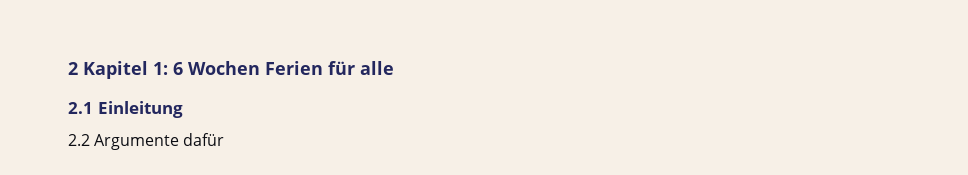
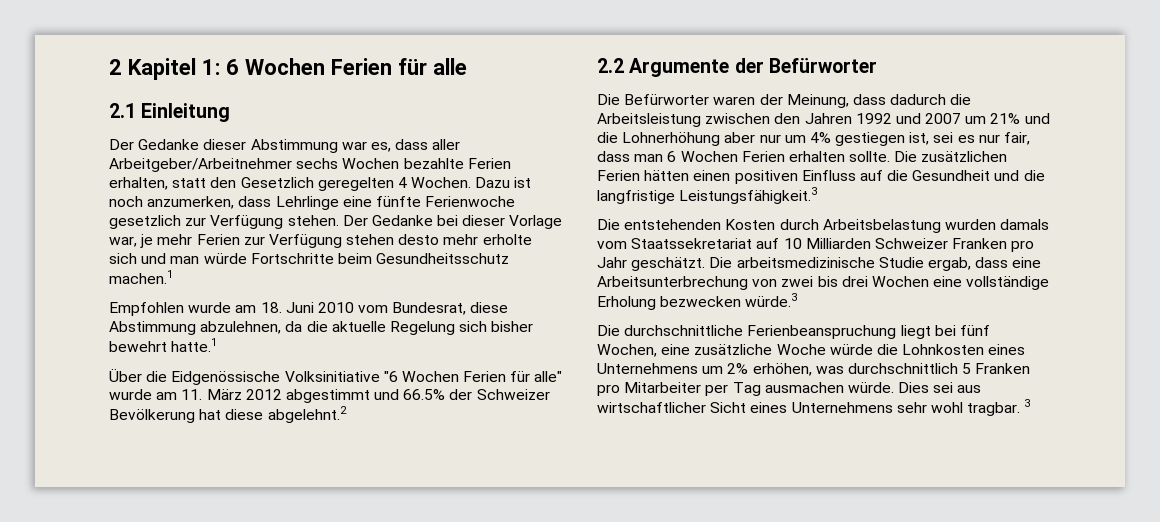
- 2.2 Argumente dafür
+ Der Gedanke dieser Abstimmung war es, dass aller Arbeitgeber/Arbeitnehmer sechs Wochen bezahlte Ferien erhalten, statt den Gesetzlich geregelten 4 Wochen. Dazu ist noch anzumerken, dass Lehrlinge eine fünfte Ferienwoche gesetzlich zur Verfügung stehen. Der Gedanke bei dieser Vorlage war, je mehr Ferien zur Verfügung stehen desto mehr erholte sich und man würde Fortschritte beim Gesundheitsschutz machen.1
+ Empfohlen wurde am 18. Juni 2010 vom Bundesrat, diese Abstimmung abzulehnen, da die aktuelle Regelung sich bisher bewehrt hatte.1
+ Über die Eidgenössische Volksinitiative "6 Wochen Ferien für alle" wurde am 11. März 2012 abgestimmt und 66.5% der Schweizer Bevölkerung hat diese abgelehnt.2
+ 2.2 Argumente der Befürworter
+ Die Befürworter waren der Meinung, dass dadurch die Arbeitsleistung zwischen den Jahren 1992 und 2007 um 21% und die Lohnerhöhung aber nur um 4% gestiegen ist, sei es nur fair, dass man 6 Wochen Ferien erhalten sollte. Die zusätzlichen Ferien hätten einen positiven Einfluss auf die Gesundheit und die langfristige Leistungsfähigkeit.3
+ Die entstehenden Kosten durch Arbeitsbelastung wurden damals vom Staatssekretariat auf 10 Milliarden Schweizer Franken pro Jahr geschätzt. Die arbeitsmedizinische Studie ergab, dass eine Arbeitsunterbrechung von zwei bis drei Wochen eine vollständige Erholung bezwecken würde.3
+ Die durchschnittliche Ferienbeanspruchung liegt bei fünf Wochen, eine zusätzliche Woche würde die Lohnkosten eines Unternehmens um 2% erhöhen, was durchschnittlich 5 Franken pro Mitarbeiter per Tag ausmachen würde. Dies sei aus wirtschaftlicher Sicht eines Unternehmens sehr wohl tragbar. 3

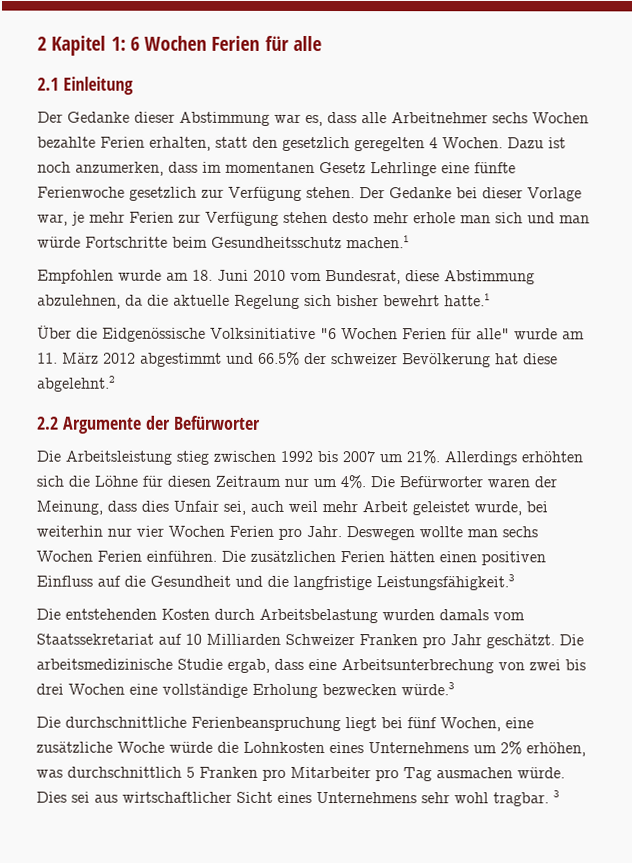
- Der Gedanke dieser Abstimmung war es, dass aller Arbeitgeber/Arbeitnehmer sechs Wochen bezahlte Ferien erhalten, statt den Gesetzlich geregelten 4 Wochen.
+ Der Gedanke dieser Abstimmung war es, dass alle Arbeitnehmer sechs Wochen bezahlte Ferien erhalten, statt den gesetzlich geregelten 4 Wochen.
- Dazu ist noch anzumerken, dass Lehrlinge eine fünfte Ferienwoche gesetzlich zur Verfügung stehen.
+ Dazu ist noch anzumerken, dass im momentanen Gesetz Lehrlinge eine fünfte Ferienwoche gesetzlich zur Verfügung stehen.
- Der Gedanke bei dieser Vorlage war, je mehr Ferien zur Verfügung stehen desto mehr erholte sich und man würde Fortschritte beim Gesundheitsschutz machen.1
+ Der Gedanke bei dieser Vorlage war, je mehr Ferien zur Verfügung stehen desto mehr erhole man sich und man würde Fortschritte beim Gesundheitsschutz machen.1
- Über die Eidgenössische Volksinitiative "6 Wochen Ferien für alle" wurde am 11. März 2012 abgestimmt und 66.5% der Schweizer Bevölkerung hat diese abgelehnt.2
+ Über die Eidgenössische Volksinitiative "6 Wochen Ferien für alle" wurde am 11. März 2012 abgestimmt und 66.5% der schweizer Bevölkerung hat diese abgelehnt.2
- Die Befürworter waren der Meinung, dass dadurch die Arbeitsleistung zwischen den Jahren 1992 und 2007 um 21% und die Lohnerhöhung aber nur um 4% gestiegen ist, sei es nur fair, dass man 6 Wochen Ferien erhalten sollte.
+ Die Arbeitsleistung stieg zwischen 1992 bis 2007 um 21%. Allerdings erhöhten sich die Löhne für diesen Zeitraum nur um 4%. Die Befürworter waren der Meinung, dass dies Unfair sei, auch weil mehr Arbeit geleistet wurde, bei weiterhin nur vier Wochen Ferien pro Jahr. Deswegen wollte man sechs Wochen Ferien einführen.
- Die durchschnittliche Ferienbeanspruchung liegt bei fünf Wochen, eine zusätzliche Woche würde die Lohnkosten eines Unternehmens um 2% erhöhen, was durchschnittlich 5 Franken pro Mitarbeiter per Tag ausmachen würde.
+ Die durchschnittliche Ferienbeanspruchung liegt bei fünf Wochen, eine zusätzliche Woche würde die Lohnkosten eines Unternehmens um 2% erhöhen, was durchschnittlich 5 Franken pro Mitarbeiter pro Tag ausmachen würde.

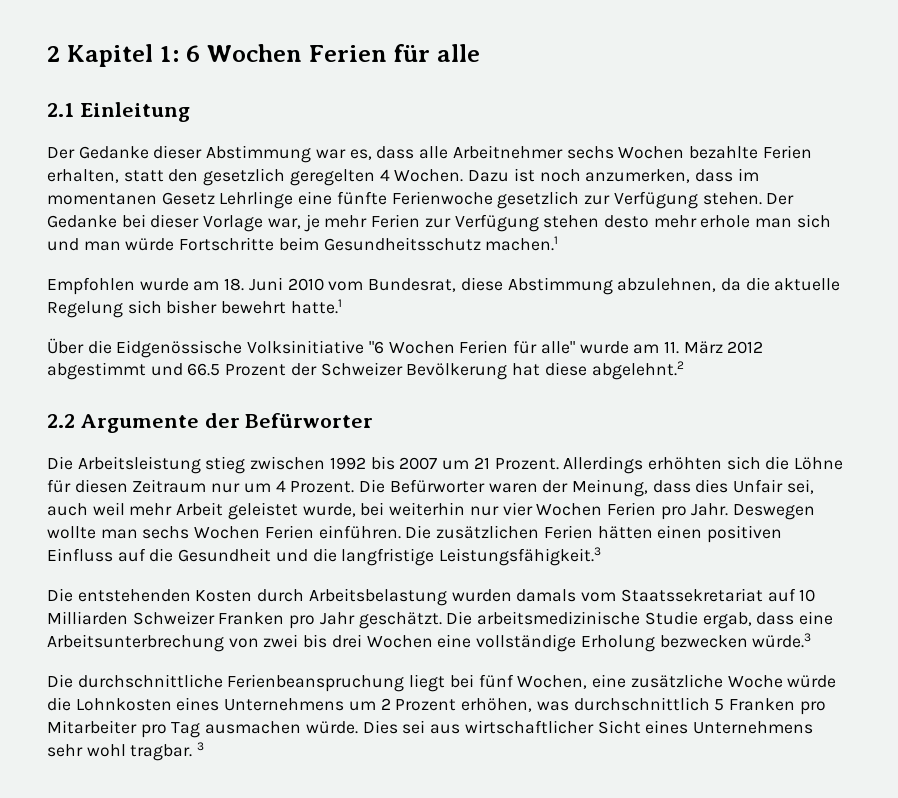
- Über die Eidgenössische Volksinitiative "6 Wochen Ferien für alle" wurde am 11. März 2012 abgestimmt und 66.5% der schweizer Bevölkerung hat diese abgelehnt.2
+ Über die Eidgenössische Volksinitiative "6 Wochen Ferien für alle" wurde am 11. März 2012 abgestimmt und 66.5 Prozent der Schweizer Bevölkerung hat diese abgelehnt.2
- Die Arbeitsleistung stieg zwischen 1992 bis 2007 um 21%.
+ Die Arbeitsleistung stieg zwischen 1992 bis 2007 um 21 Prozent.
- Allerdings erhöhten sich die Löhne für diesen Zeitraum nur um 4%.
+ Allerdings erhöhten sich die Löhne für diesen Zeitraum nur um 4 Prozent.
- Die durchschnittliche Ferienbeanspruchung liegt bei fünf Wochen, eine zusätzliche Woche würde die Lohnkosten eines Unternehmens um 2% erhöhen, was durchschnittlich 5 Franken pro Mitarbeiter pro Tag ausmachen würde.
+ Die durchschnittliche Ferienbeanspruchung liegt bei fünf Wochen, eine zusätzliche Woche würde die Lohnkosten eines Unternehmens um 2 Prozent erhöhen, was durchschnittlich 5 Franken pro Mitarbeiter pro Tag ausmachen würde.

